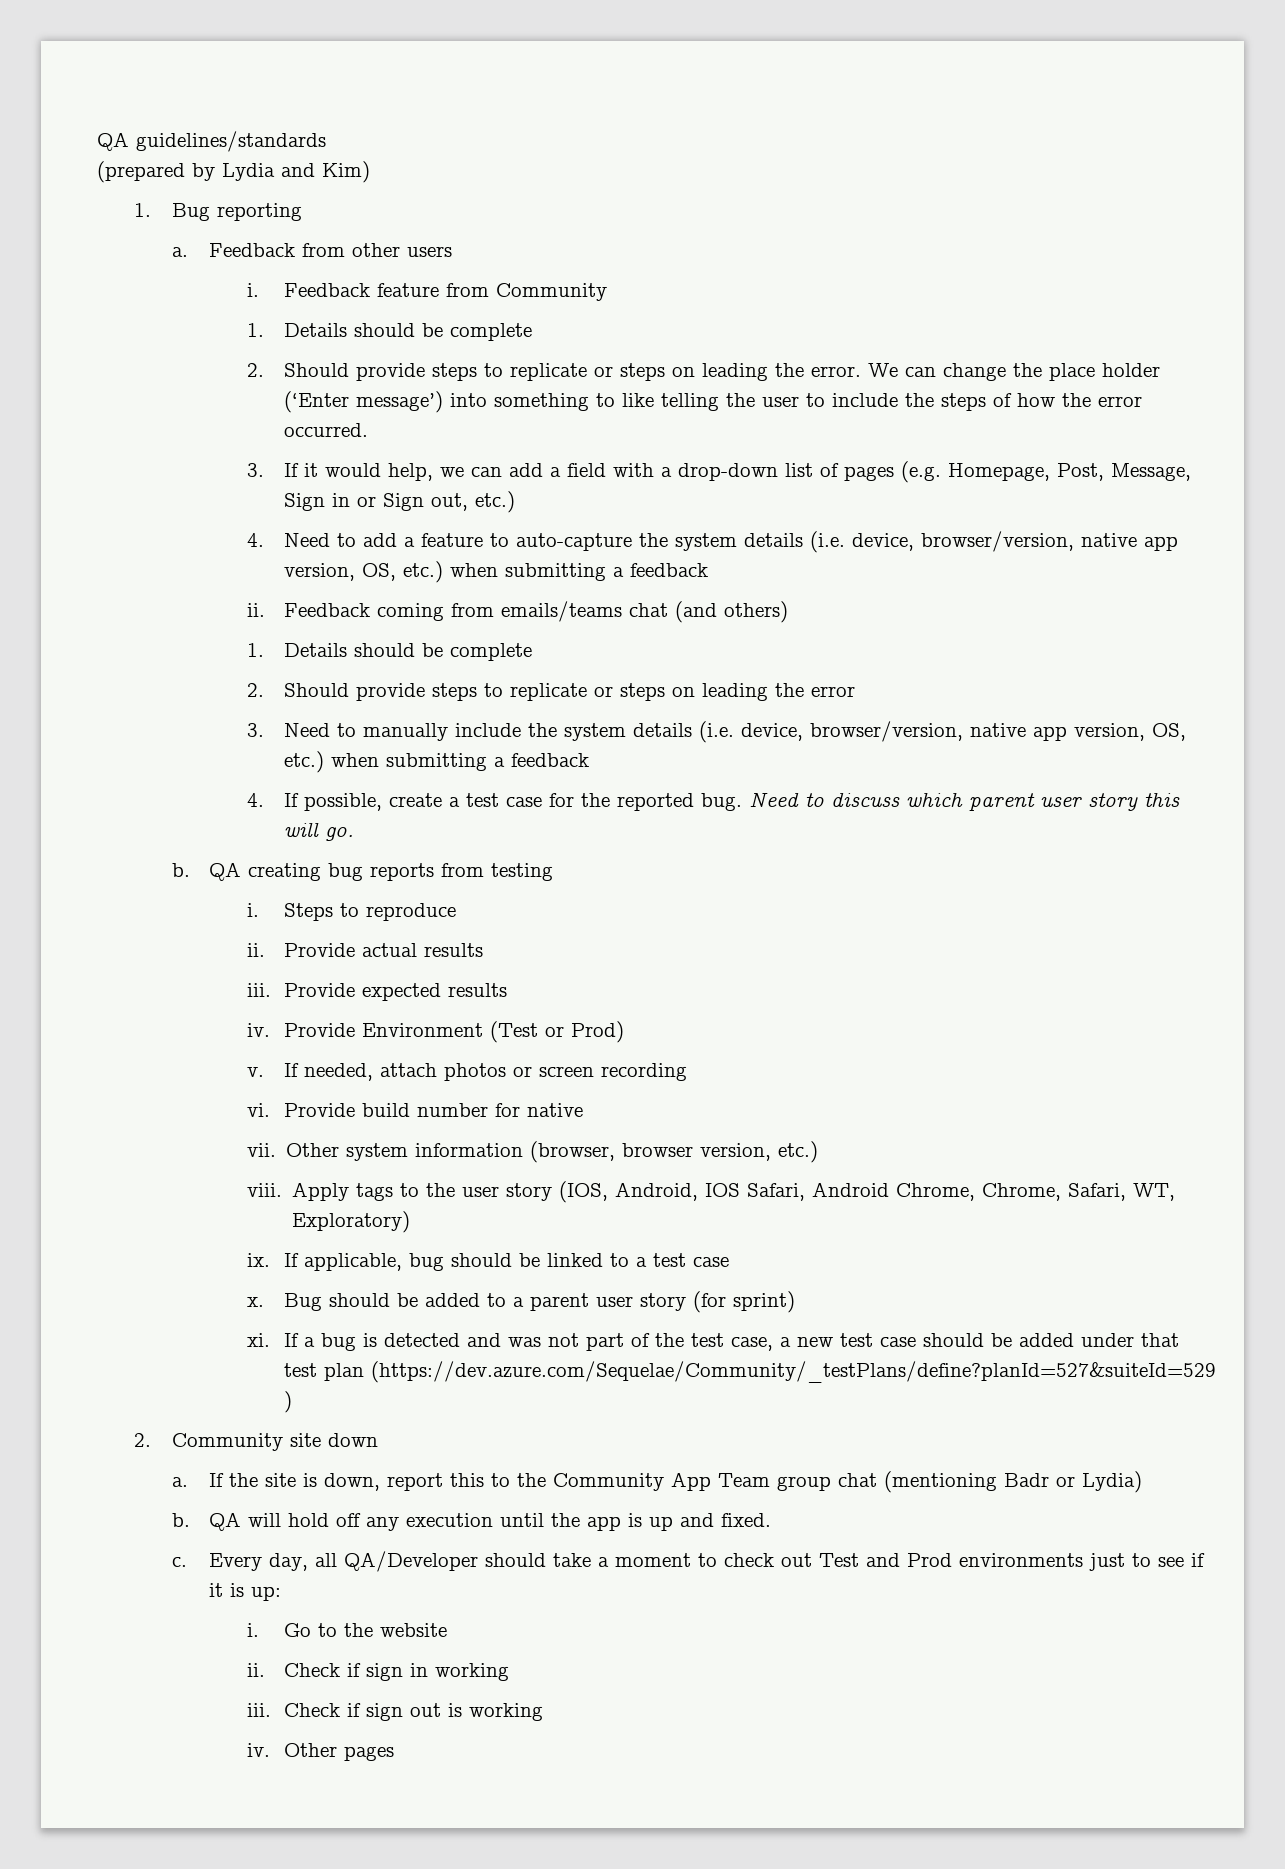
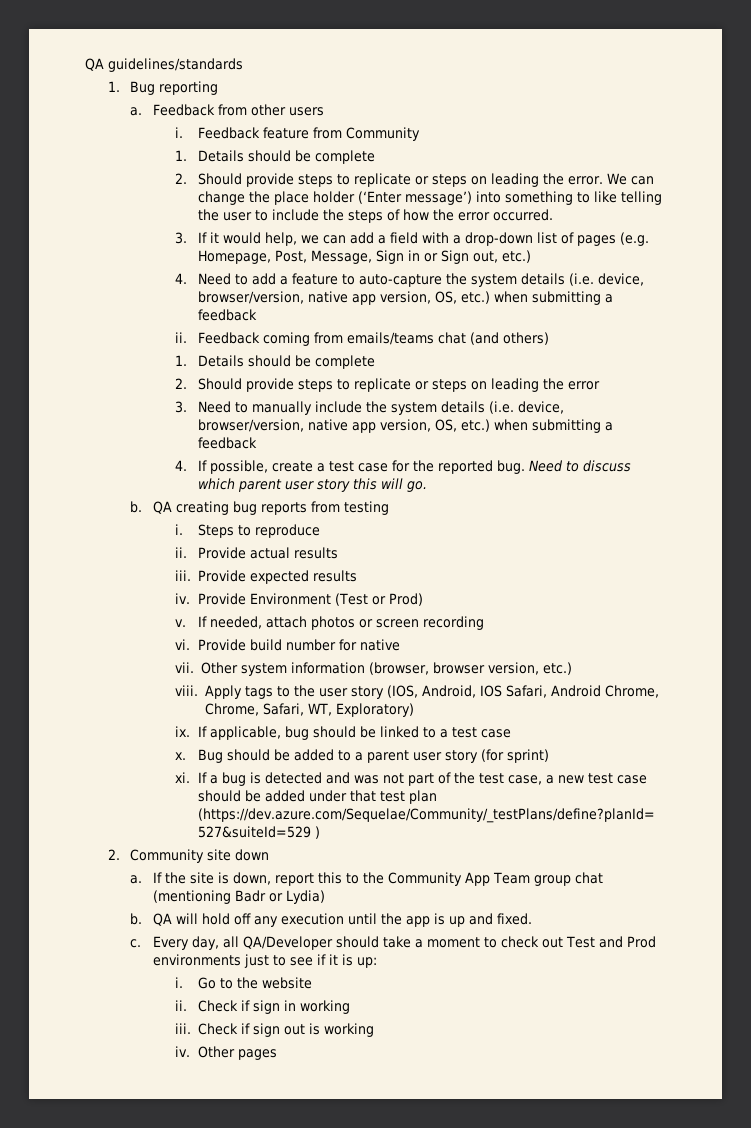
- (prepared by Lydia and Kim)

